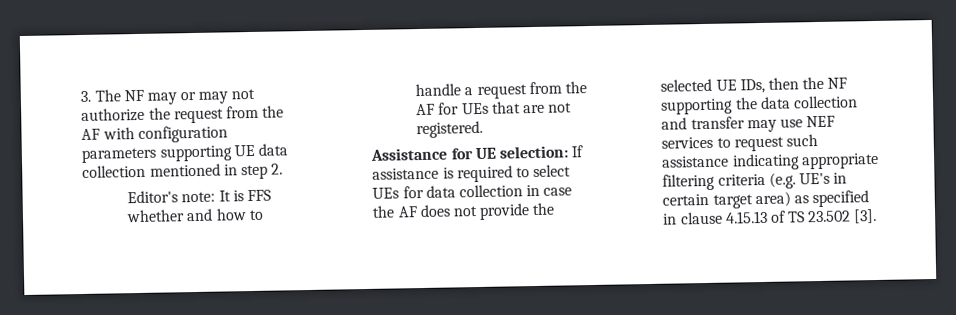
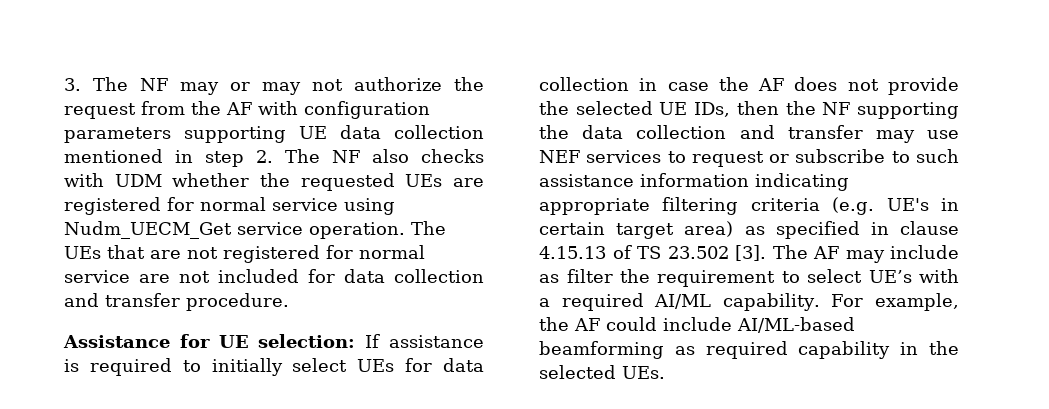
- 3. The NF may or may not authorize the request from the AF with configuration parameters supporting UE data collection mentioned in step 2.
- Editor's note: It is FFS whether and how to handle a request from the AF for UEs that are not registered.
+ 3. The NF may or may not authorize the request from the AF with configuration parameters supporting UE data collection mentioned in step 2. The NF also checks with UDM whether the requested UEs are registered for normal service using Nudm_UECM_Get service operation. The UEs that are not registered for normal service are not included for data collection and transfer procedure.
- If assistance is required to select UEs for data collection in case the AF does not provide the selected UE IDs, then the NF supporting the data collection and transfer may use NEF services to request such assistance indicating appropriate filtering criteria (e.g. UE's in certain target area) as specified in clause 4.15.13 of TS 23.502 [3].
+ If assistance is required to initially select UEs for data collection in case the AF does not provide the selected UE IDs, then the NF supporting the data collection and transfer may use NEF services to request or subscribe to such assistance information indicating appropriate filtering criteria (e.g. UE's in certain target area) as specified in clause 4.15.13 of TS 23.502 [3].
+ The AF may include as filter the requirement to select UE’s with a required AI/ML capability. For example, the AF could include AI/ML-based beamforming as required capability in the selected UEs.

